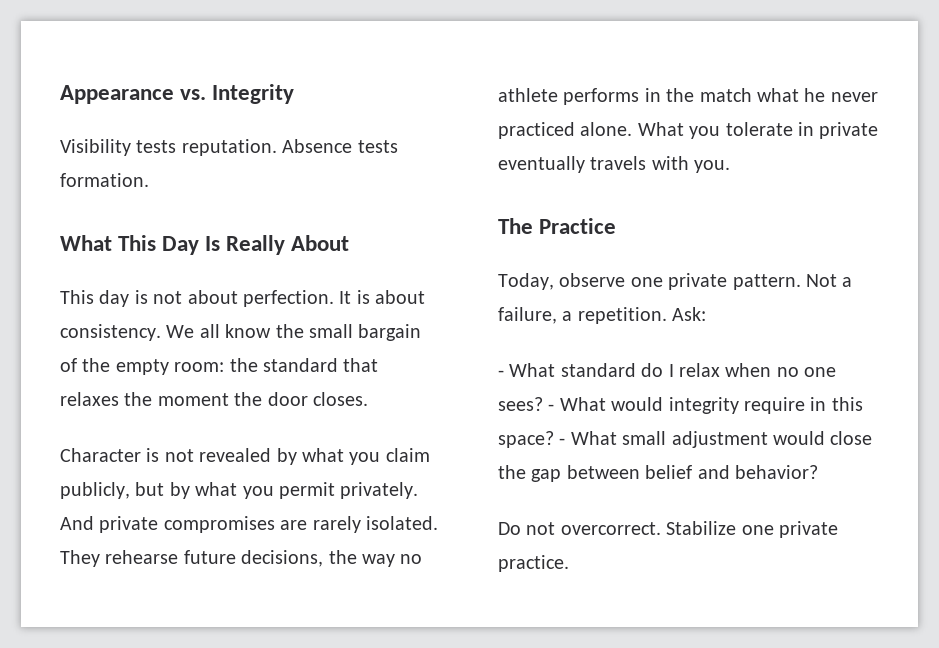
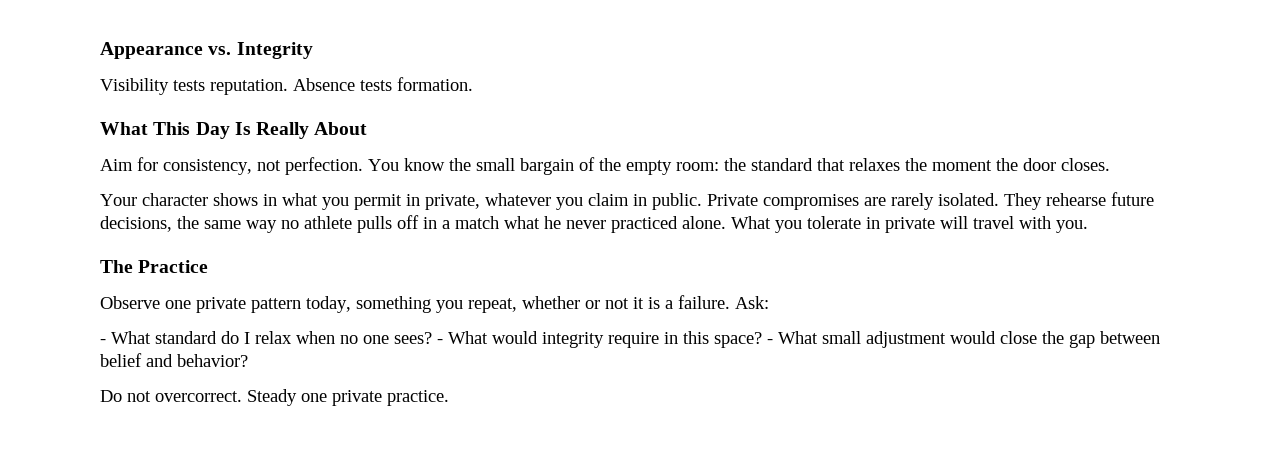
- This day is not about perfection. It is about consistency. We all know the small bargain of the empty room: the standard that relaxes the moment the door closes.
+ Aim for consistency, not perfection. You know the small bargain of the empty room: the standard that relaxes the moment the door closes.
- Character is not revealed by what you claim publicly, but by what you permit privately. And private compromises are rarely isolated.
+ Your character shows in what you permit in private, whatever you claim in public. Private compromises are rarely isolated.
- They rehearse future decisions, the way no athlete performs in the match what he never practiced alone.
+ They rehearse future decisions, the same way no athlete pulls off in a match what he never practiced alone.
- What you tolerate in private eventually travels with you.
+ What you tolerate in private will travel with you.
- Today, observe one private pattern. Not a failure, a repetition.
+ Observe one private pattern today, something you repeat, whether or not it is a failure.
- Stabilize one private practice.
+ Steady one private practice.

